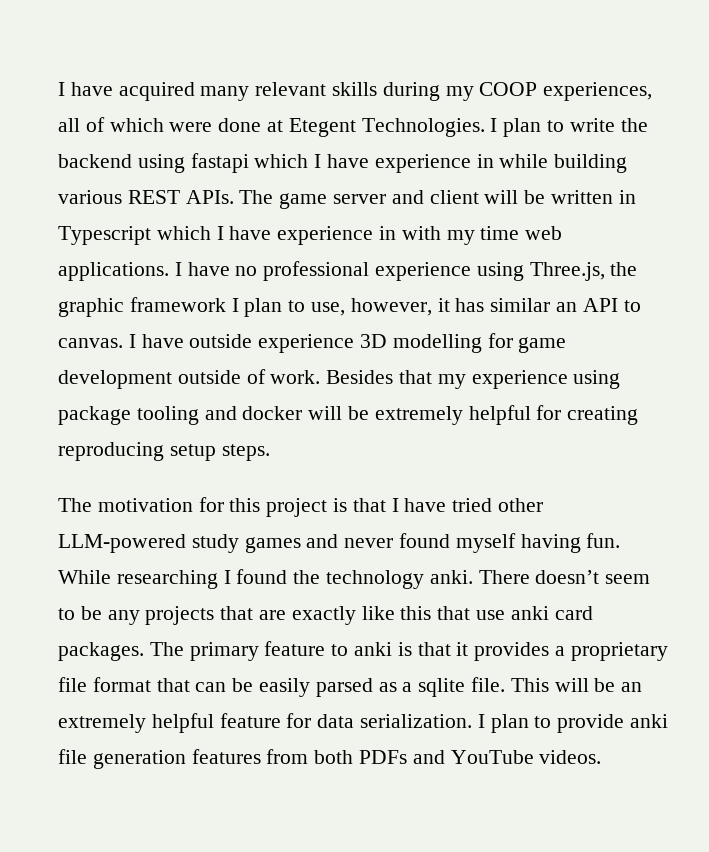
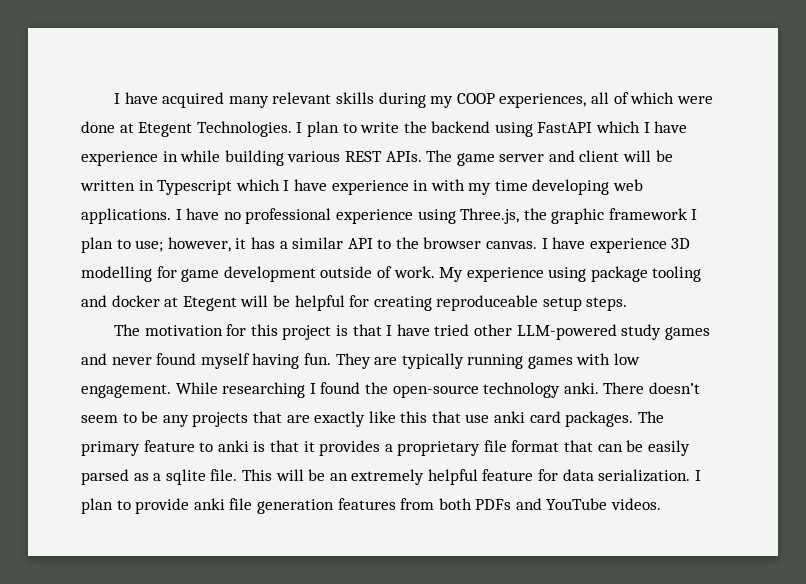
- I plan to write the backend using fastapi which I have experience in while building various REST APIs.
+ I plan to write the backend using FastAPI which I have experience in while building various REST APIs.
- The game server and client will be written in Typescript which I have experience in with my time web applications.
+ The game server and client will be written in Typescript which I have experience in with my time developing web applications.
- I have no professional experience using Three.js, the graphic framework I plan to use, however, it has similar an API to canvas.
+ I have no professional experience using Three.js, the graphic framework I plan to use; however, it has a similar API to the browser canvas.
- I have outside experience 3D modelling for game development outside of work.
+ I have experience 3D modelling for game development outside of work.
- Besides that my experience using package tooling and docker will be extremely helpful for creating reproducing setup steps.
+ My experience using package tooling and docker at Etegent will be helpful for creating reproduceable setup steps.
+ They are typically running games with low engagement.
- While researching I found the technology anki.
+ While researching I found the open-source technology anki.

